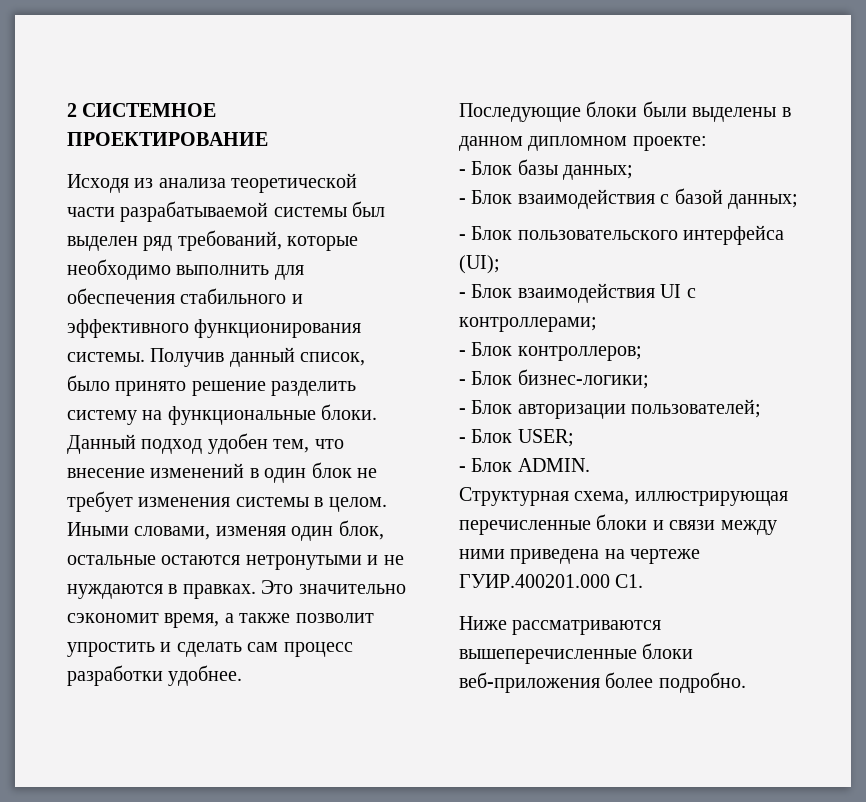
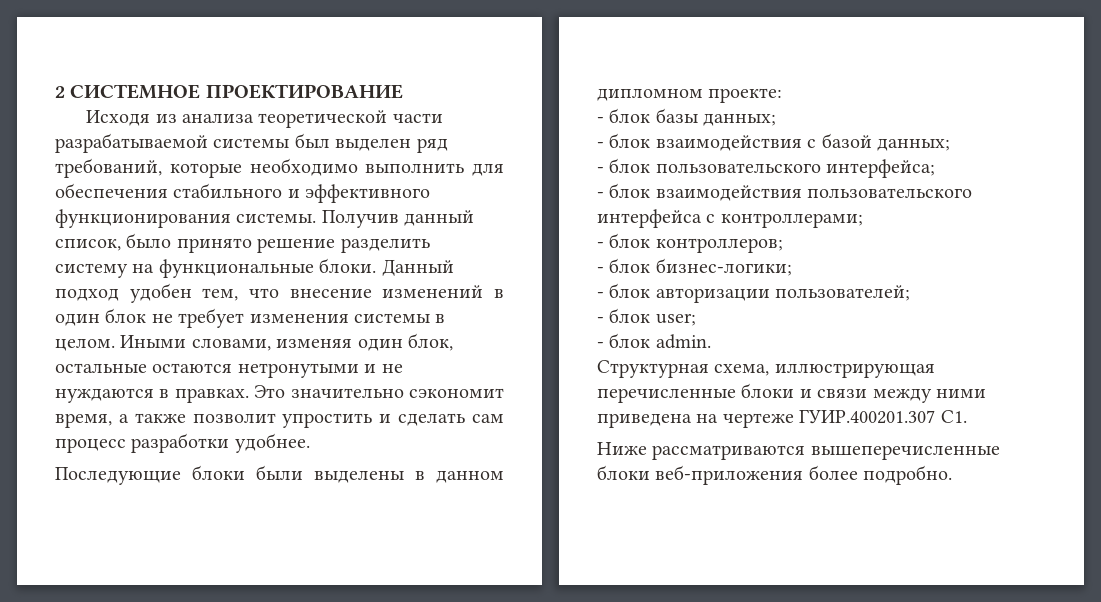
- - Блок базы данных;
+ - блок базы данных;
- - Блок взаимодействия с базой данных;
+ - блок взаимодействия с базой данных;
- - Блок пользовательского интерфейса (UI);
- - Блок взаимодействия UI с контроллерами;
+ - блок пользовательского интерфейса;
+ - блок взаимодействия пользовательского интерфейса с контроллерами;
- - Блок контроллеров;
+ - блок контроллеров;
- - Блок бизнес-логики;
+ - блок бизнес-логики;
- - Блок авторизации пользователей;
+ - блок авторизации пользователей;
- - Блок USER;
- - Блок ADMIN.
+ - блок user;
+ - блок admin.
- Структурная схема, иллюстрирующая перечисленные блоки и связи между ними приведена на чертеже ГУИР.400201.000 C1.
+ Структурная схема, иллюстрирующая перечисленные блоки и связи между ними приведена на чертеже ГУИР.400201.307 C1.

